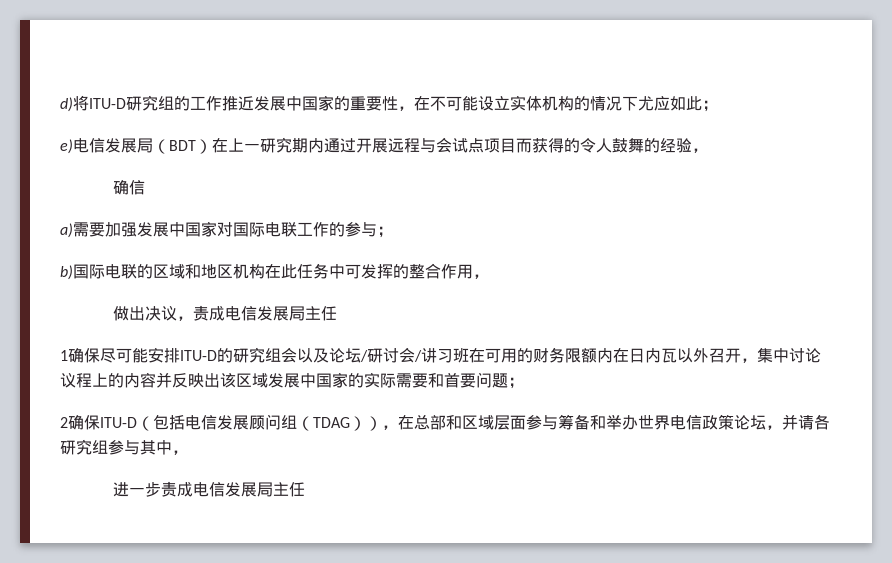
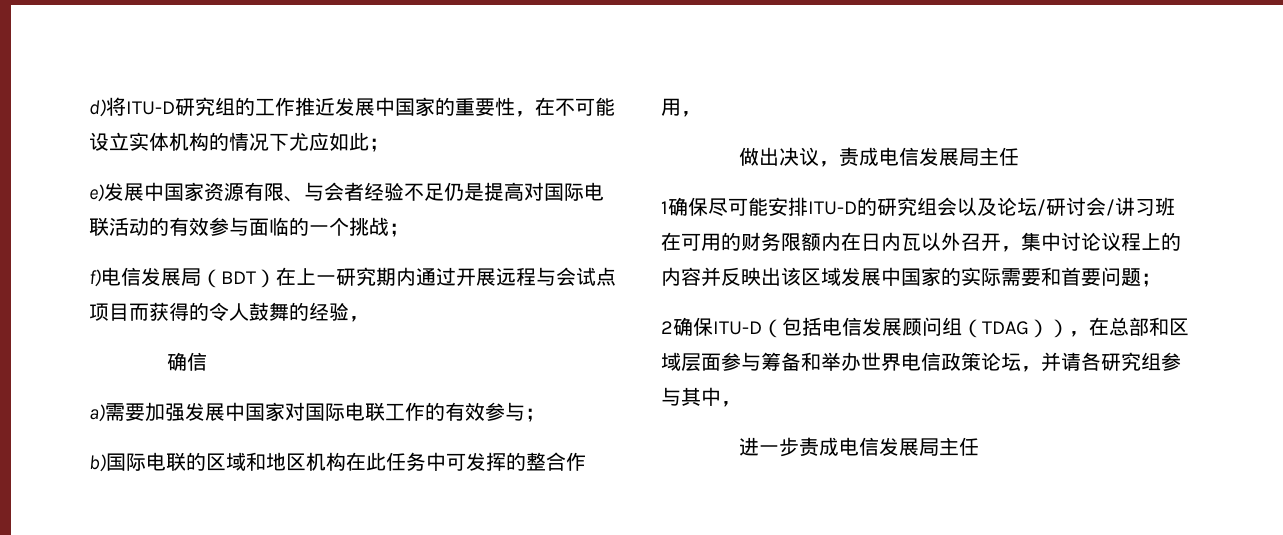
- e)电信发展局（BDT）在上一研究期内通过开展远程与会试点项目而获得的令人鼓舞的经验，
+ e)发展中国家资源有限、与会者经验不足仍是提高对国际电联活动的有效参与面临的一个挑战；
+ f)电信发展局（BDT）在上一研究期内通过开展远程与会试点项目而获得的令人鼓舞的经验，
- a)需要加强发展中国家对国际电联工作的参与；
+ a)需要加强发展中国家对国际电联工作的有效参与；

